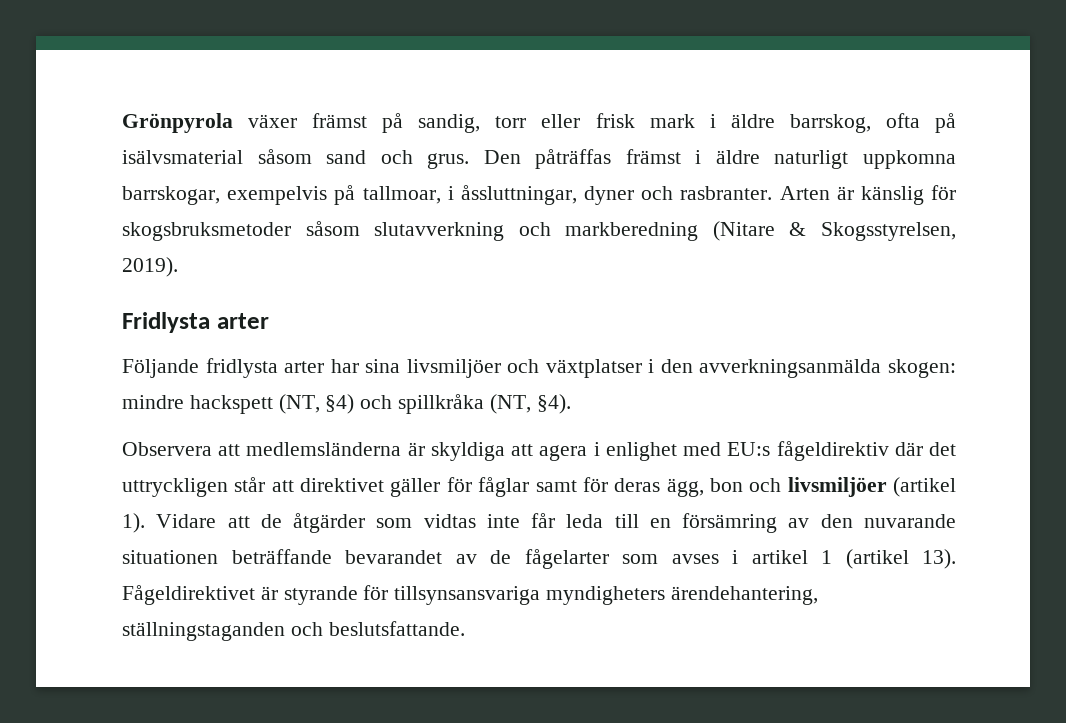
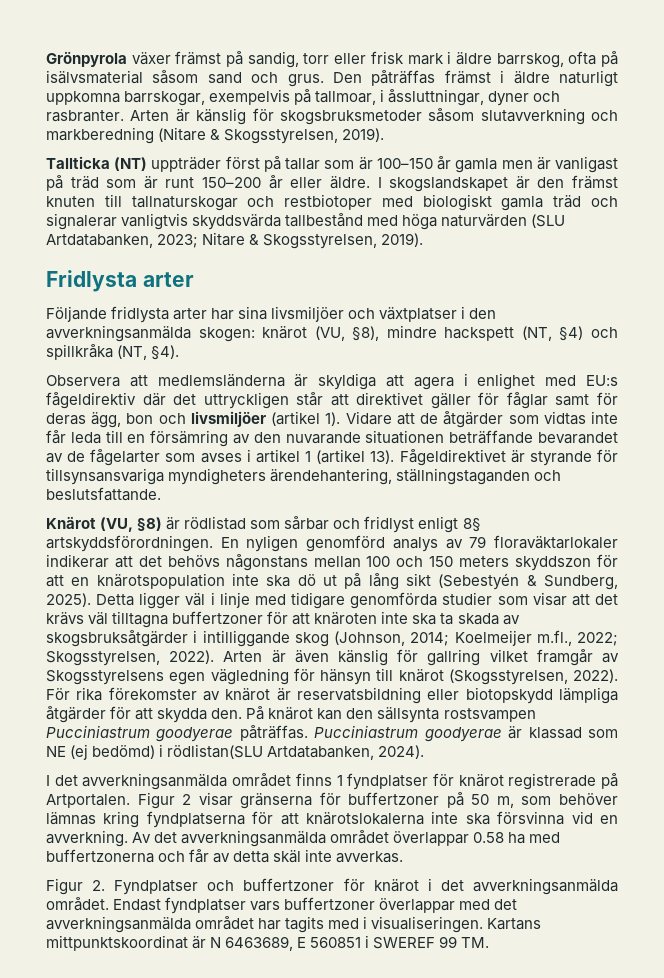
+ Tallticka (NT) uppträder först på tallar som är 100–150 år gamla men är vanligast på träd som är runt 150–200 år eller äldre. I skogslandskapet är den främst knuten till tallnaturskogar och restbiotoper med biologiskt gamla träd och signalerar vanligtvis skyddsvärda tallbestånd med höga naturvärden (SLU Artdatabanken, 2023; Nitare & Skogsstyrelsen, 2019).
- Följande fridlysta arter har sina livsmiljöer och växtplatser i den avverkningsanmälda skogen: mindre hackspett (NT, §4) och spillkråka (NT, §4).
+ Följande fridlysta arter har sina livsmiljöer och växtplatser i den avverkningsanmälda skogen: knärot (VU, §8), mindre hackspett (NT, §4) och spillkråka (NT, §4).
+ Knärot (VU, §8) är rödlistad som sårbar och fridlyst enligt 8§ artskyddsförordningen. En nyligen genomförd analys av 79 floraväktarlokaler indikerar att det behövs någonstans mellan 100 och 150 meters skyddszon för att en knärotspopulation inte ska dö ut på lång sikt (Sebestyén & Sundberg, 2025). Detta ligger väl i linje med tidigare genomförda studier som visar att det krävs väl tilltagna buffertzoner för att knäroten inte ska ta skada av skogsbruksåtgärder i intilliggande skog (Johnson, 2014; Koelmeijer m.fl., 2022; Skogsstyrelsen, 2022). Arten är även känslig för gallring vilket framgår av Skogsstyrelsens egen vägledning för hänsyn till knärot (Skogsstyrelsen, 2022). För rika förekomster av knärot är reservatsbildning eller biotopskydd lämpliga åtgärder för att skydda den. På knärot kan den sällsynta rostsvampen Pucciniastrum goodyerae påträffas. Pucciniastrum goodyerae är klassad som NE (ej bedömd) i rödlistan(SLU Artdatabanken, 2024).
+ I det avverkningsanmälda området finns 1 fyndplatser för knärot registrerade på Artportalen. Figur 2 visar gränserna för buffertzoner på 50 m, som behöver lämnas kring fyndplatserna för att knärotslokalerna inte ska försvinna vid en avverkning. Av det avverkningsanmälda området överlappar 0.58 ha med buffertzonerna och får av detta skäl inte avverkas.
+ Figur 2. Fyndplatser och buffertzoner för knärot i det avverkningsanmälda området. Endast fyndplatser vars buffertzoner överlappar med det avverkningsanmälda området har tagits med i visualiseringen. Kartans mittpunktskoordinat är N 6463689, E 560851 i SWEREF 99 TM.

